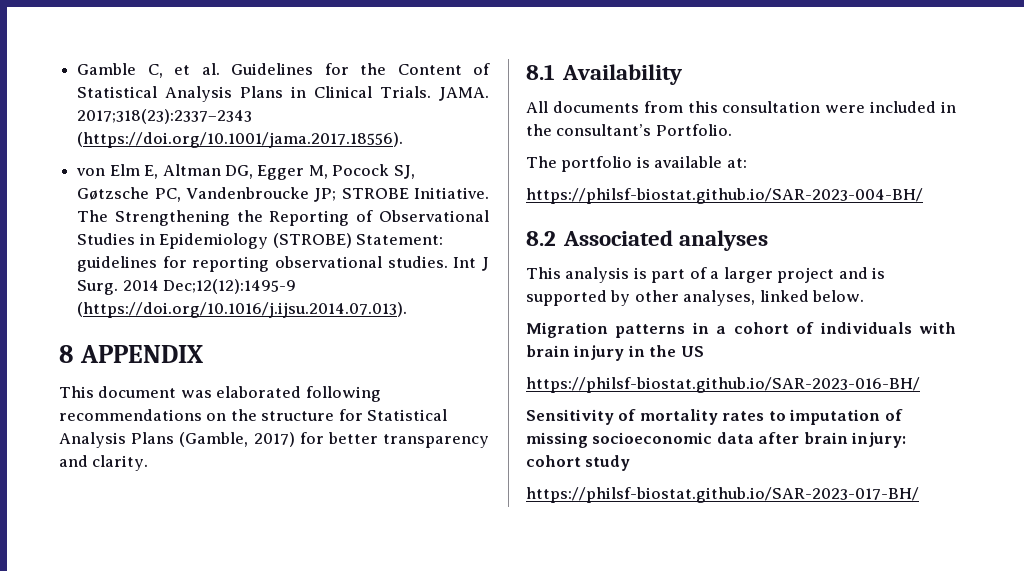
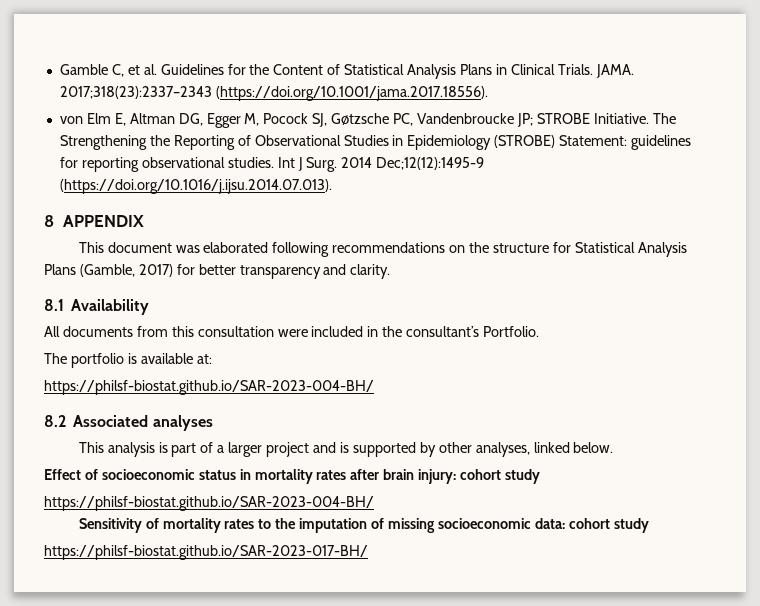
- Migration patterns in a cohort of individuals with brain injury in the US
- https://philsf-biostat.github.io/SAR-2023-016-BH/
+ Effect of socioeconomic status in mortality rates after brain injury: cohort study
+ https://philsf-biostat.github.io/SAR-2023-004-BH/
- Sensitivity of mortality rates to imputation of missing socioeconomic data after brain injury: cohort study
+ Sensitivity of mortality rates to the imputation of missing socioeconomic data: cohort study

